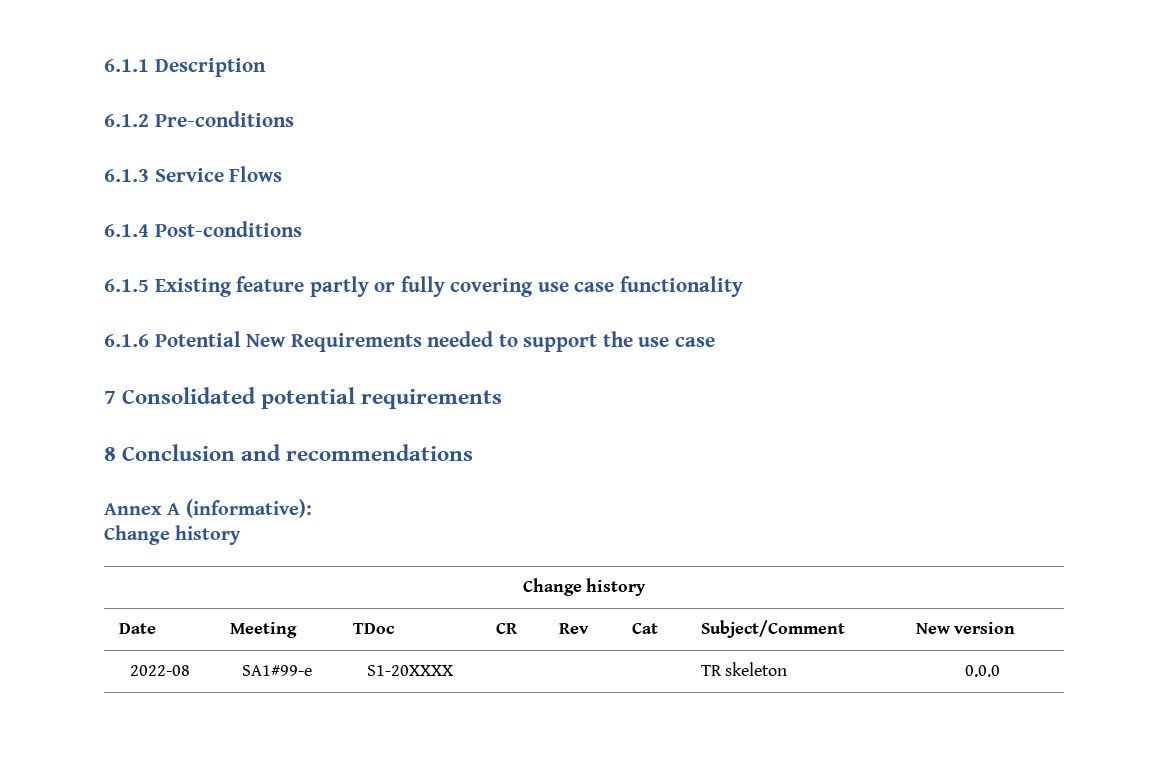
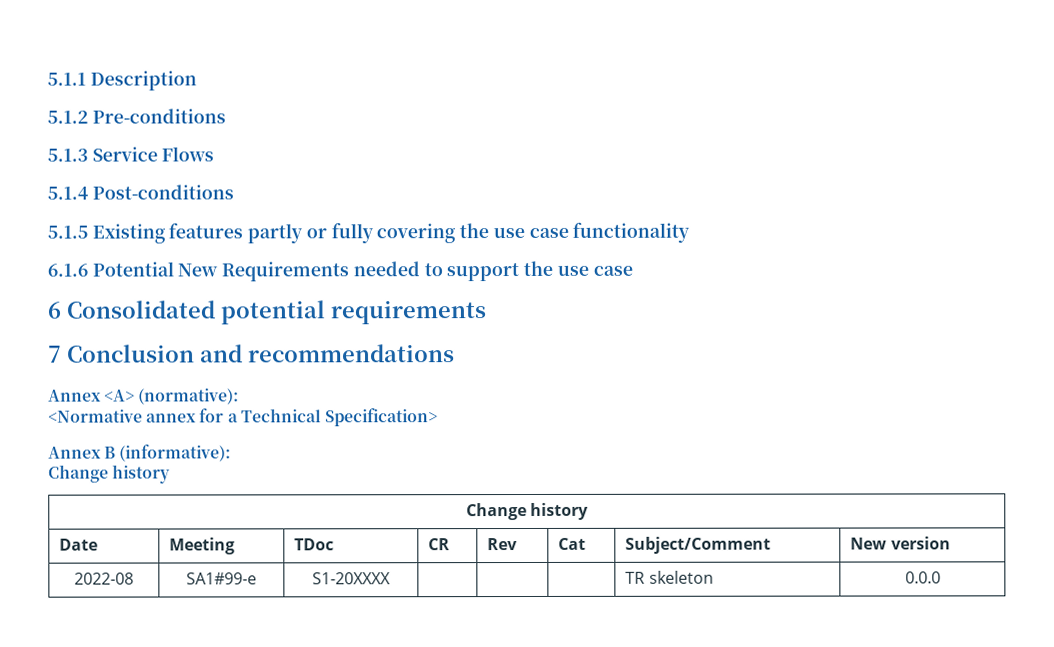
- 6.1.1 Description
+ 5.1.1 Description
- 6.1.2 Pre-conditions
+ 5.1.2 Pre-conditions
- 6.1.3 Service Flows
+ 5.1.3 Service Flows
- 6.1.4 Post-conditions
+ 5.1.4 Post-conditions
- 6.1.5 Existing feature partly or fully covering use case functionality
+ 5.1.5 Existing features partly or fully covering the use case functionality
- 7 Consolidated potential requirements
+ 6 Consolidated potential requirements
- 8 Conclusion and recommendations
+ 7 Conclusion and recommendations
- Annex A (informative):
+ Annex <A> (normative):
+ <Normative annex for a Technical Specification>
+ Annex B (informative):

